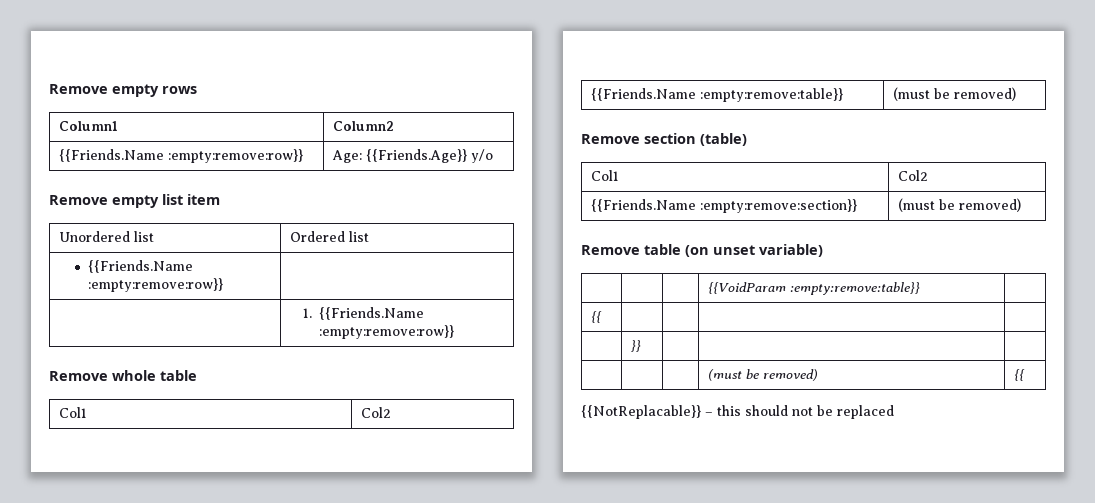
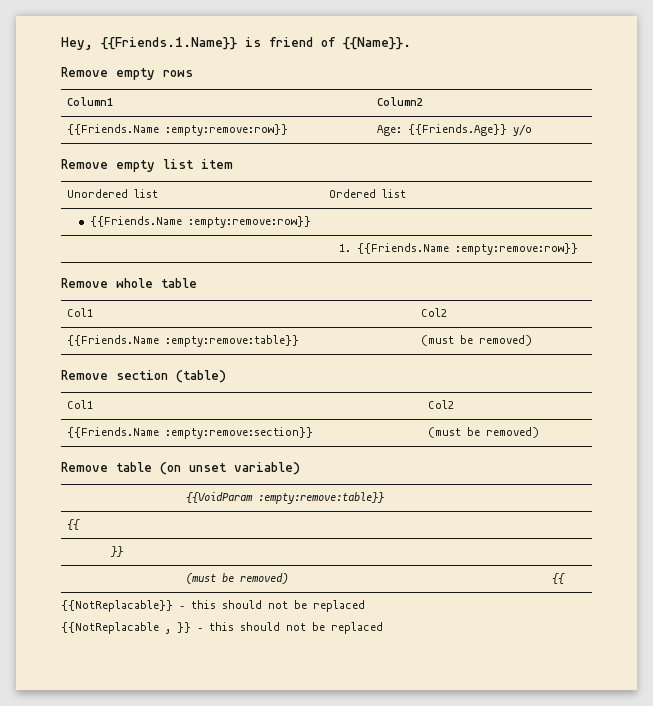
+ Hey, {{Friends.1.Name}} is friend of {{Name}}.
+ {{NotReplacable , }} – this should not be replaced

